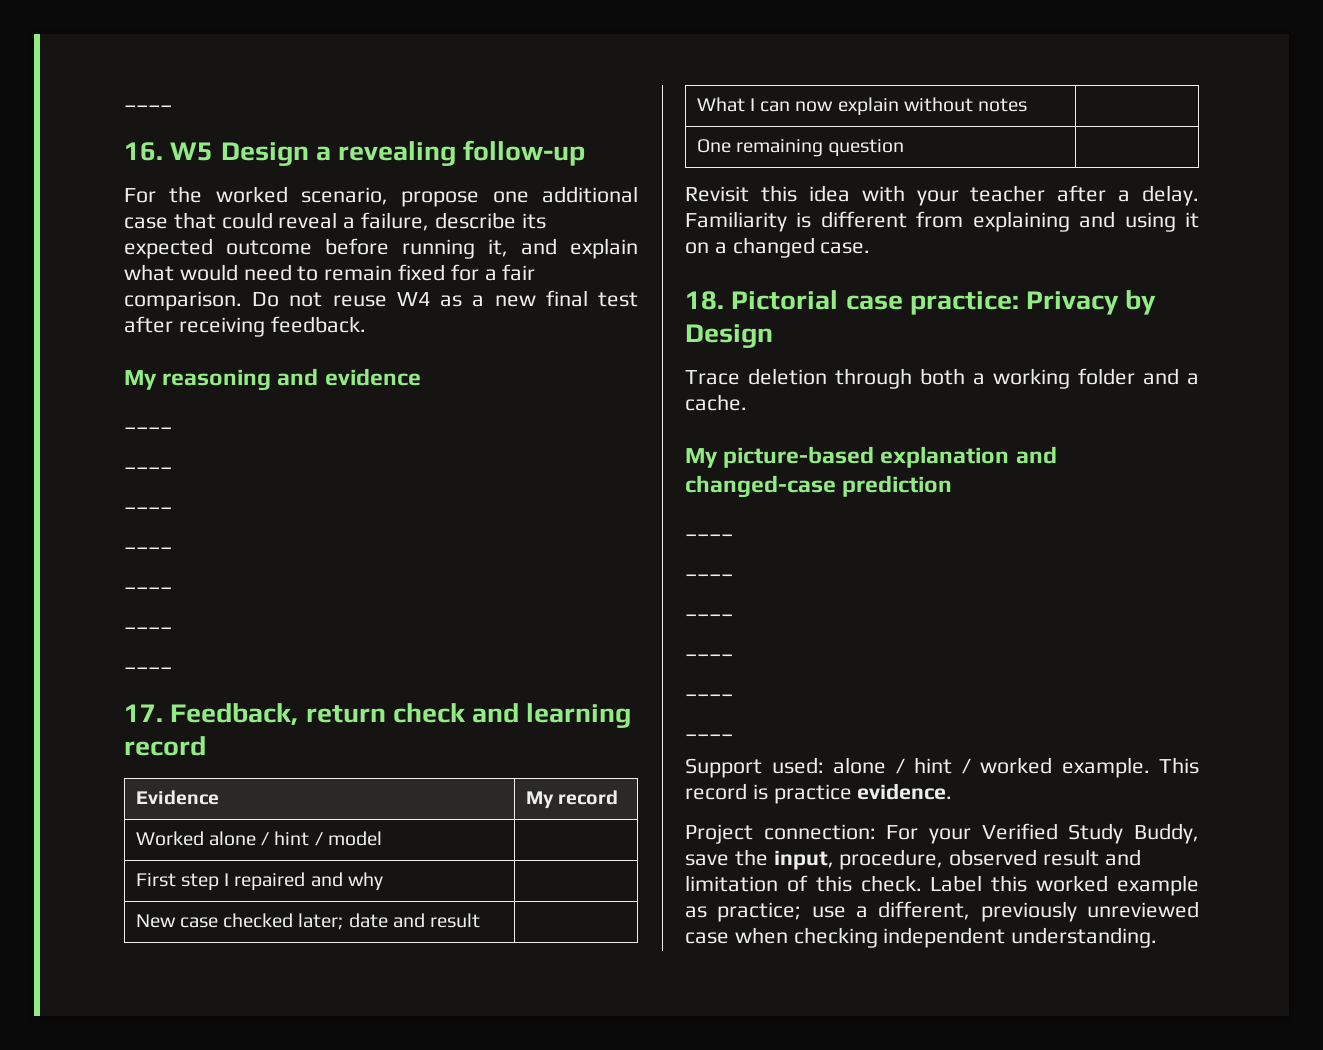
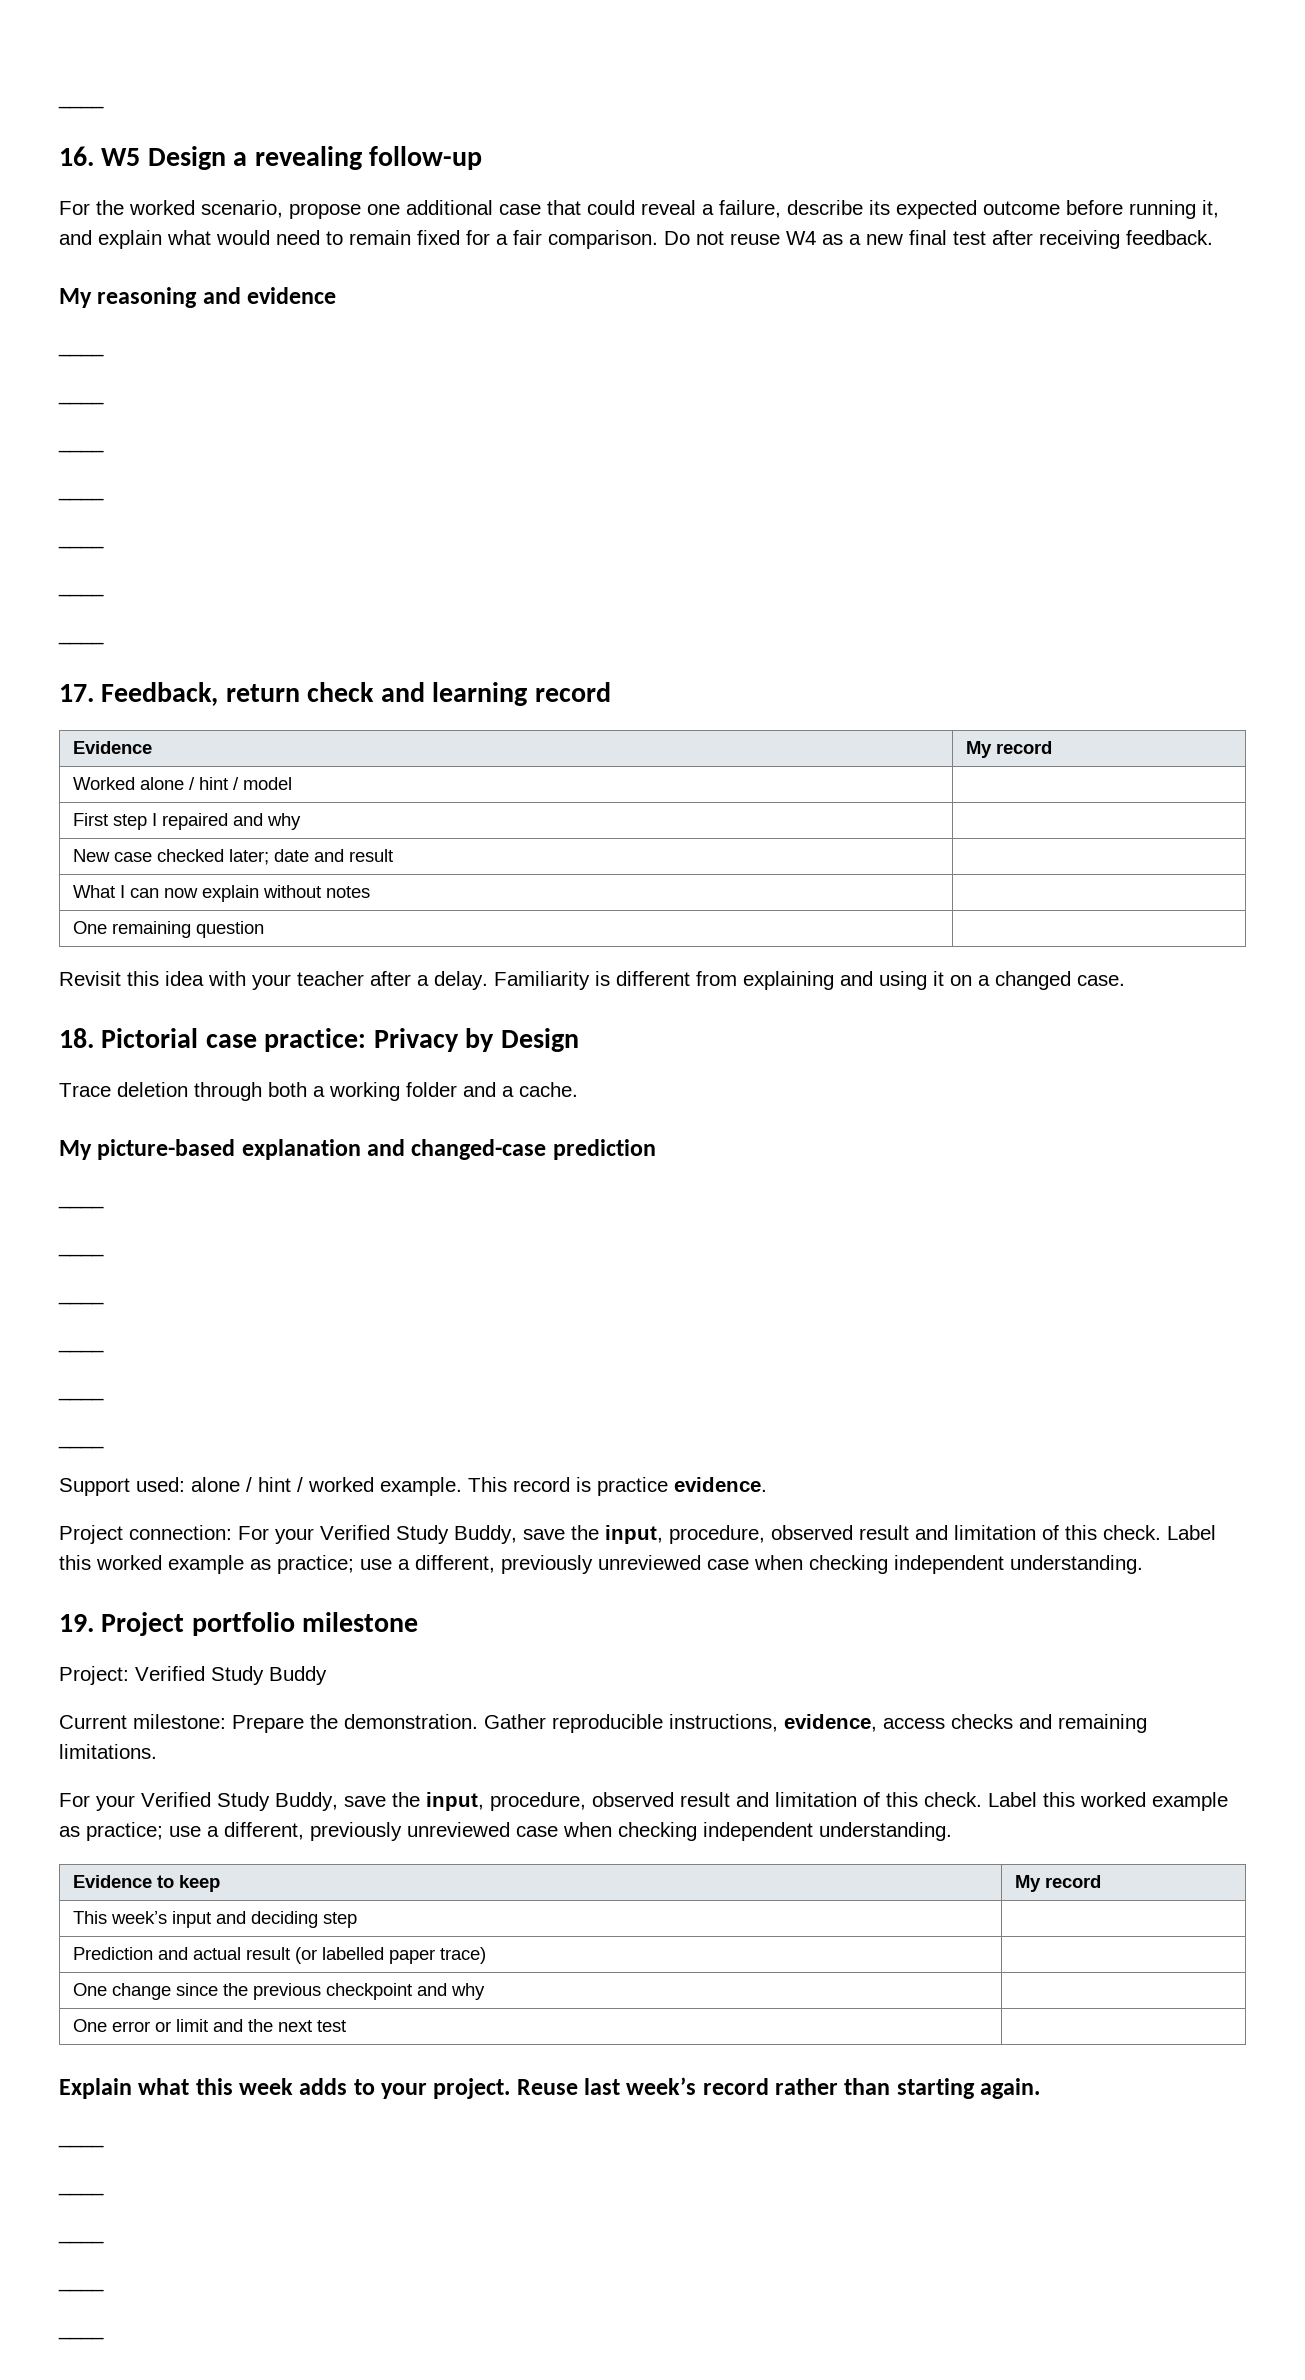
+ 19. Project portfolio milestone
+ Project: Verified Study Buddy
+ Current milestone: Prepare the demonstration. Gather reproducible instructions, evidence, access checks and remaining limitations.
+ For your Verified Study Buddy, save the input, procedure, observed result and limitation of this check. Label this worked example as practice; use a different, previously unreviewed case when checking independent understanding.
+ Evidence to keep | My record
+ This week’s input and deciding step |
+ Prediction and actual result (or labelled paper trace) |
+ One change since the previous checkpoint and why |
+ One error or limit and the next test |
+ Explain what this week adds to your project. Reuse last week’s record rather than starting again.
+ ____
+ ____
+ ____
+ ____
+ ____

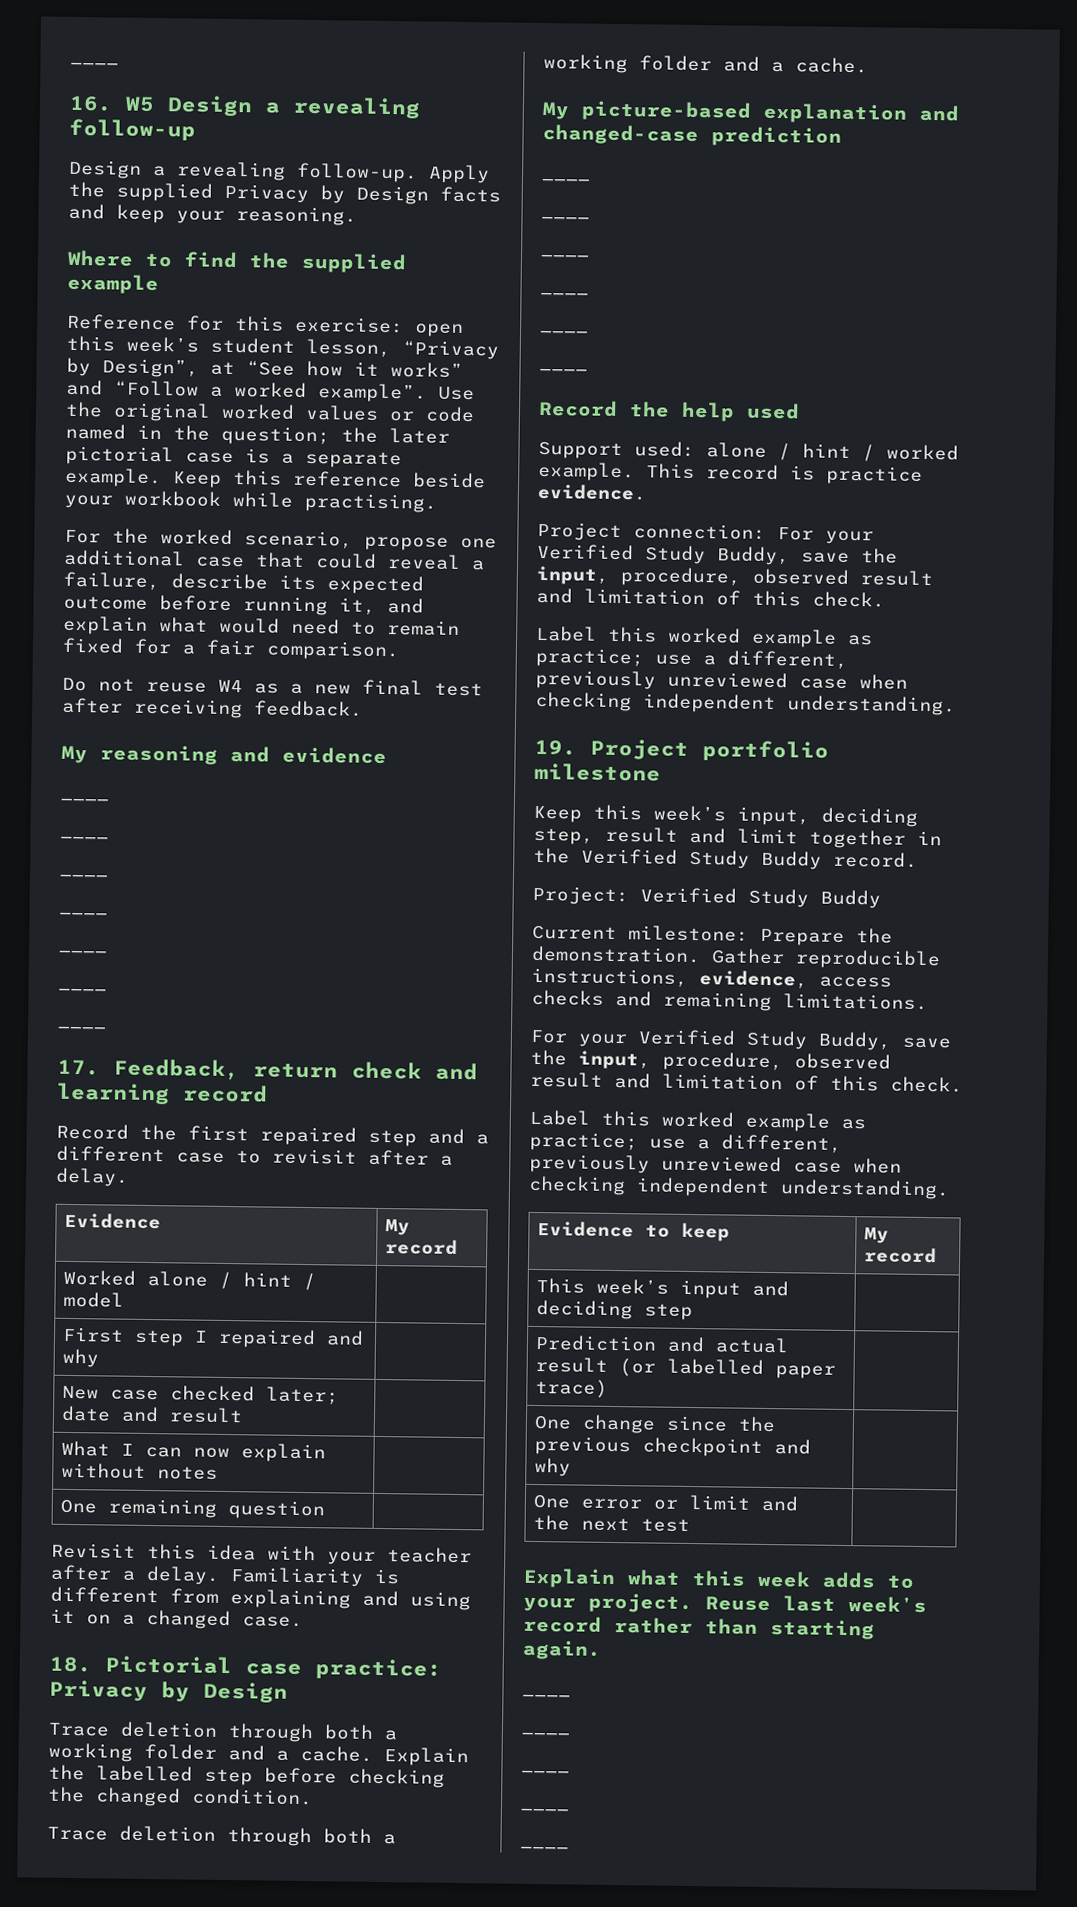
+ Design a revealing follow-up. Apply the supplied Privacy by Design facts and keep your reasoning.
+ Where to find the supplied example
+ Reference for this exercise: open this week’s student lesson, “Privacy by Design”, at “See how it works” and “Follow a worked example”. Use the original worked values or code named in the question; the later pictorial case is a separate example. Keep this reference beside your workbook while practising.
- For the worked scenario, propose one additional case that could reveal a failure, describe its expected outcome before running it, and explain what would need to remain fixed for a fair comparison. Do not reuse W4 as a new final test after receiving feedback.
+ For the worked scenario, propose one additional case that could reveal a failure, describe its expected outcome before running it, and explain what would need to remain fixed for a fair comparison.
+ Do not reuse W4 as a new final test after receiving feedback.
+ Record the first repaired step and a different case to revisit after a delay.
+ Trace deletion through both a working folder and a cache. Explain the labelled step before checking the changed condition.
+ Record the help used
- Project connection: For your Verified Study Buddy, save the input, procedure, observed result and limitation of this check. Label this worked example as practice; use a different, previously unreviewed case when checking independent understanding.
+ Project connection: For your Verified Study Buddy, save the input, procedure, observed result and limitation of this check.
+ Label this worked example as practice; use a different, previously unreviewed case when checking independent understanding.
+ Keep this week’s input, deciding step, result and limit together in the Verified Study Buddy record.
  Gather reproducible instructions, evidence, access checks and remaining limitations.
- For your Verified Study Buddy, save the input, procedure, observed result and limitation of this check. Label this worked example as practice; use a different, previously unreviewed case when checking independent understanding.
+ For your Verified Study Buddy, save the input, procedure, observed result and limitation of this check.
+ Label this worked example as practice; use a different, previously unreviewed case when checking independent understanding.

